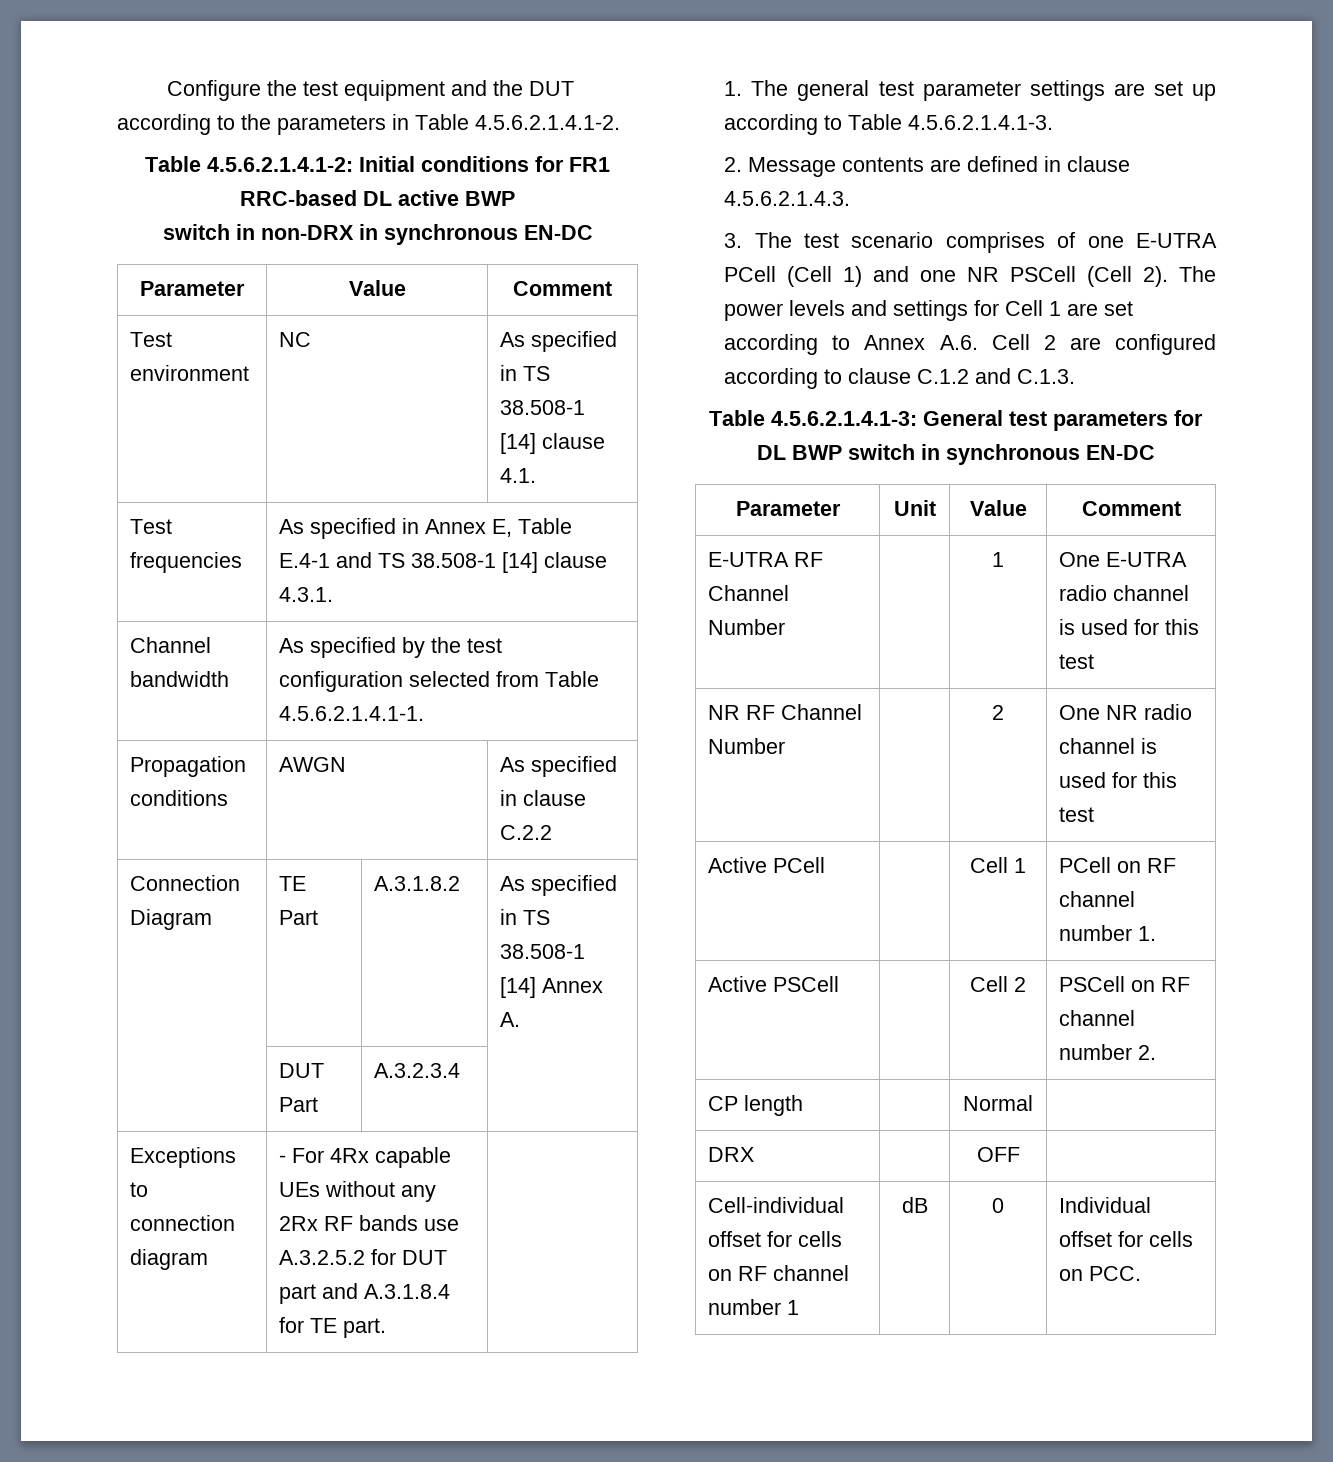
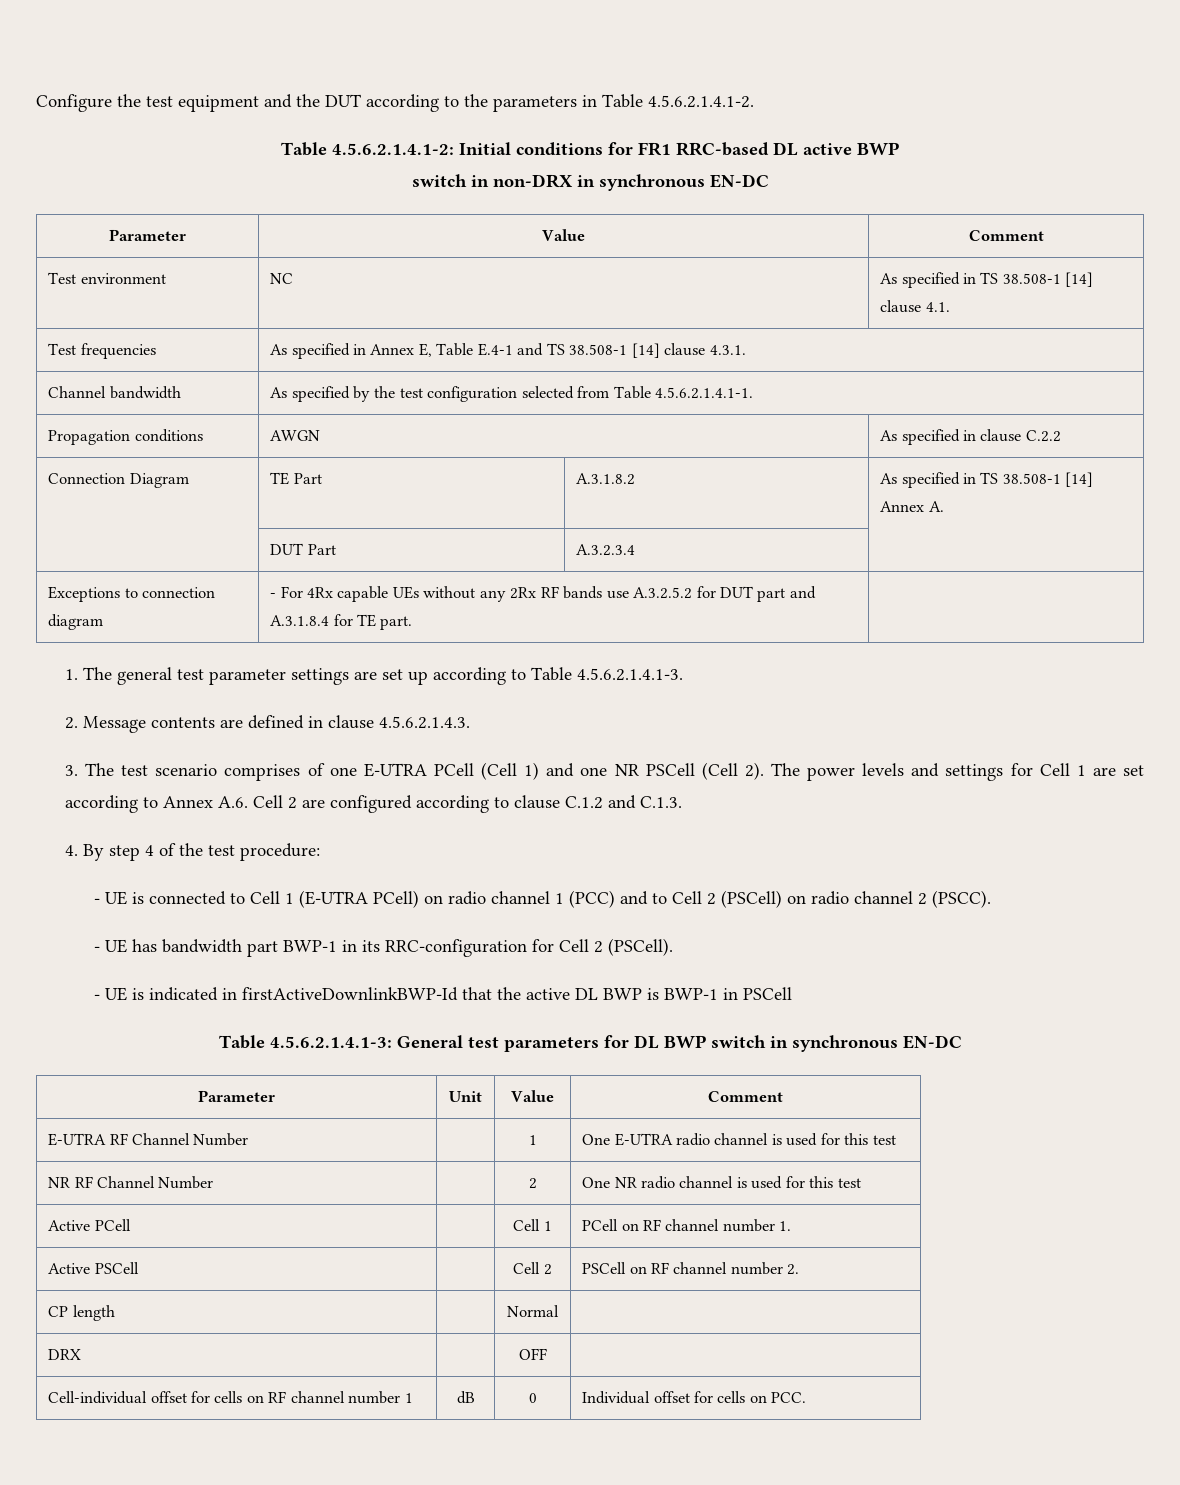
+ 4. By step 4 of the test procedure:
+ - UE is connected to Cell 1 (E-UTRA PCell) on radio channel 1 (PCC) and to Cell 2 (PSCell) on radio channel 2 (PSCC).
+ - UE has bandwidth part BWP-1 in its RRC-configuration for Cell 2 (PSCell).
+ - UE is indicated in firstActiveDownlinkBWP-Id that the active DL BWP is BWP-1 in PSCell

